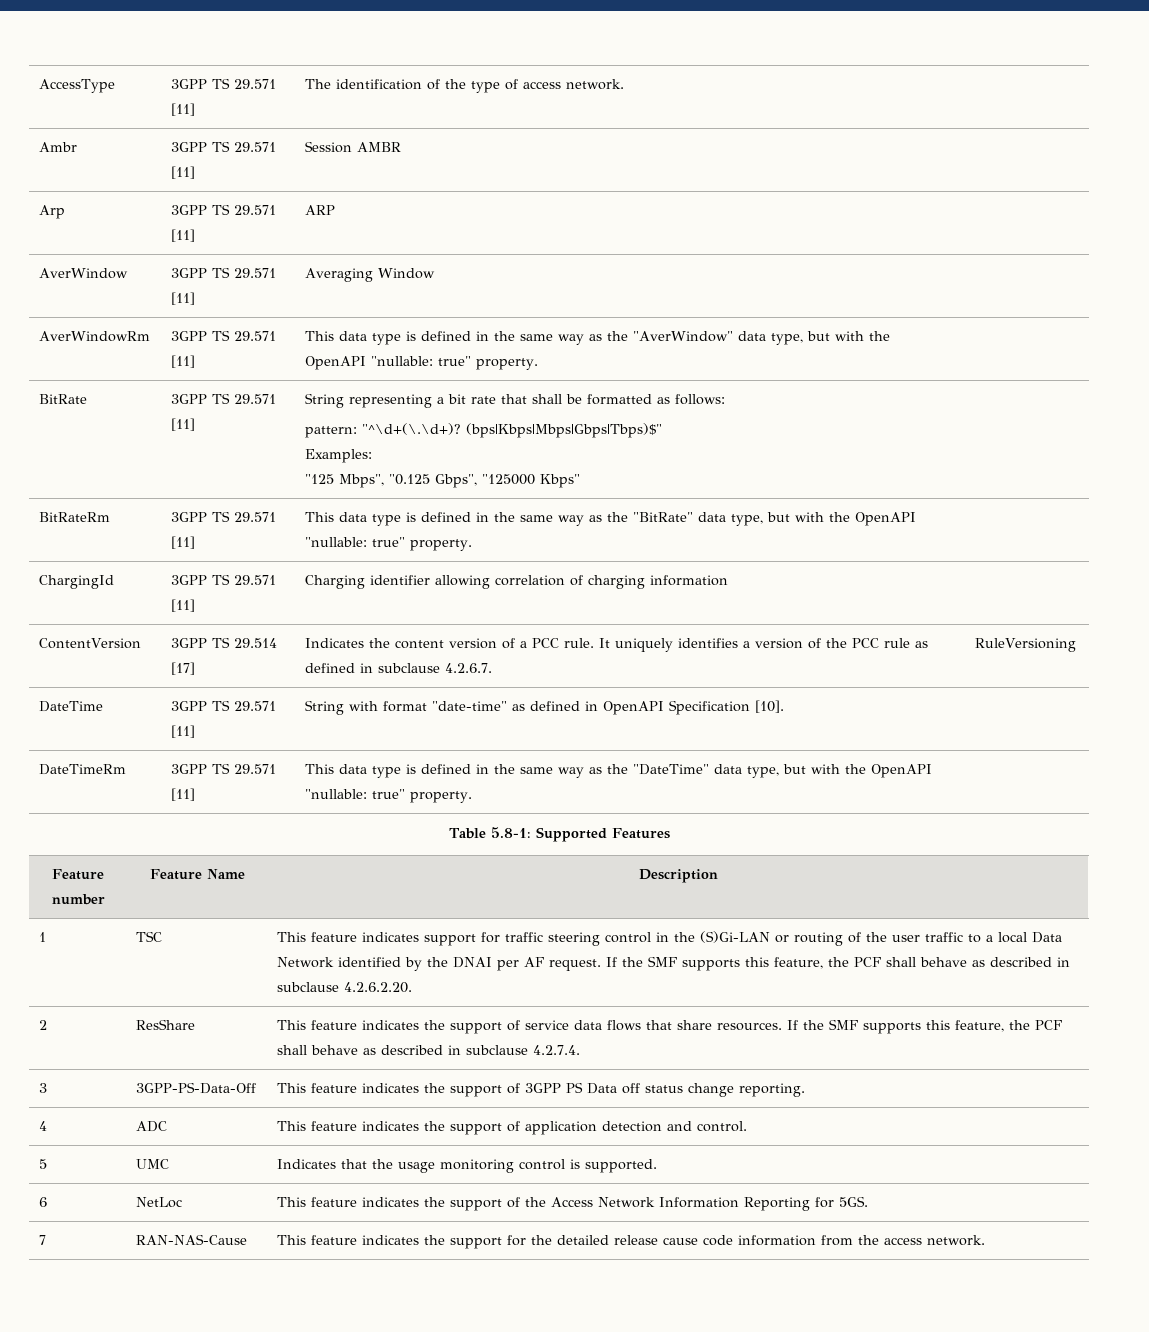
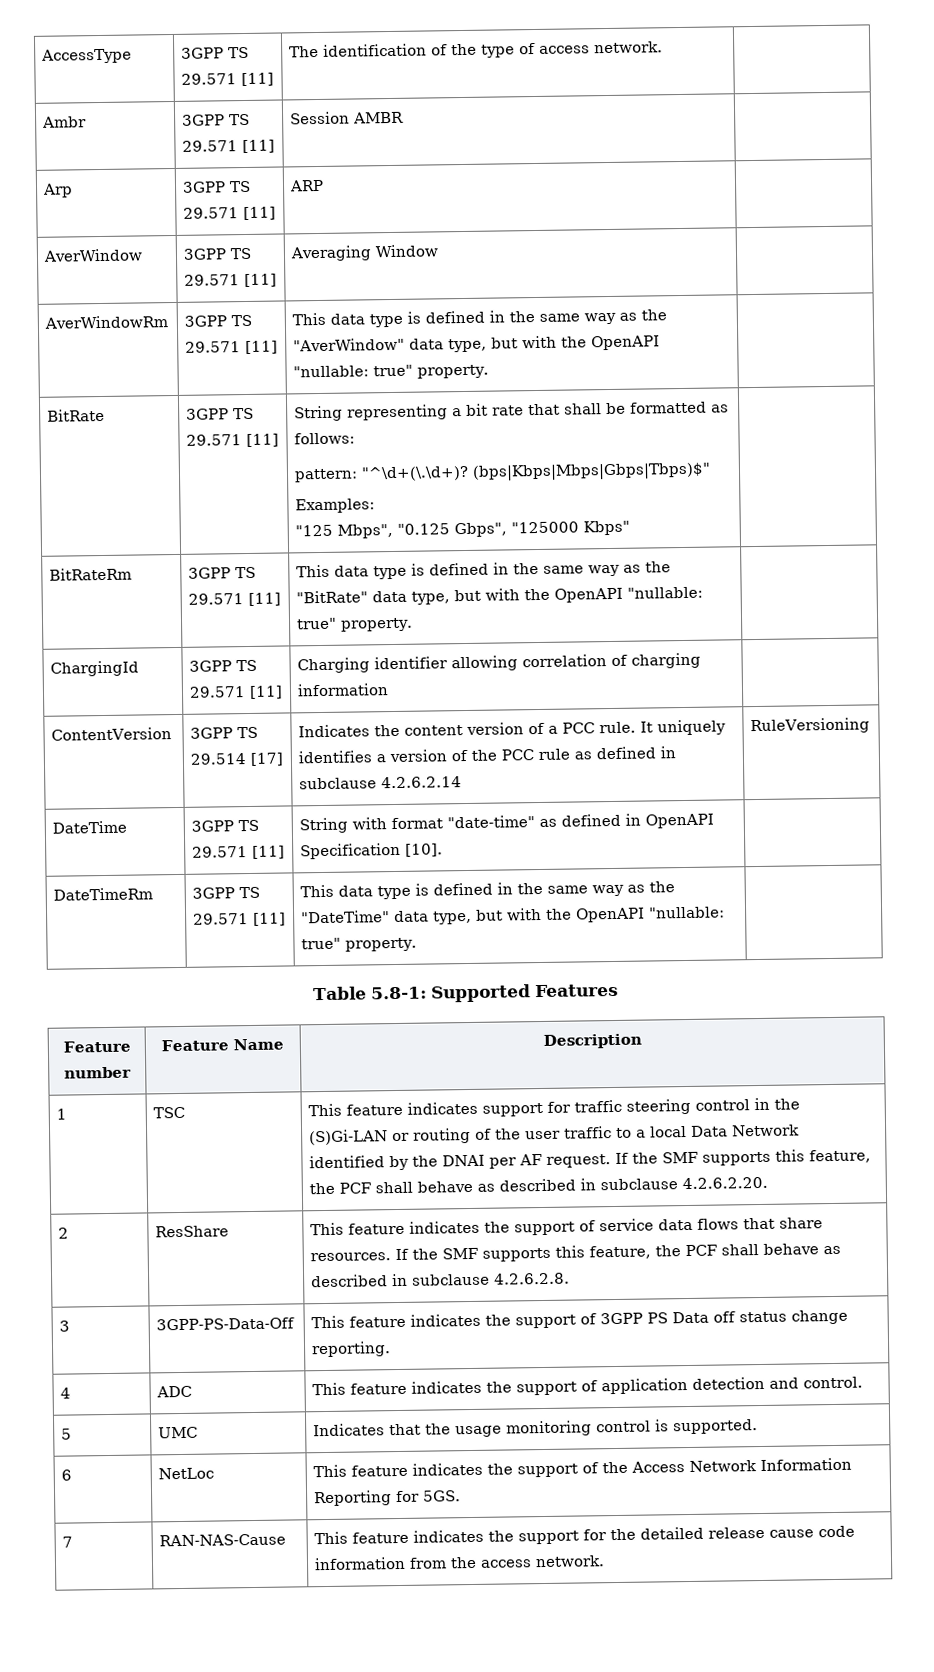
- ContentVersion | 3GPP TS 29.514 [17] | Indicates the content version of a PCC rule. It uniquely identifies a version of the PCC rule as defined in subclause 4.2.6.7. | RuleVersioning
+ ContentVersion | 3GPP TS 29.514 [17] | Indicates the content version of a PCC rule. It uniquely identifies a version of the PCC rule as defined in subclause 4.2.6.2.14 | RuleVersioning
- 2 | ResShare | This feature indicates the support of service data flows that share resources. If the SMF supports this feature, the PCF shall behave as described in subclause 4.2.7.4.
+ 2 | ResShare | This feature indicates the support of service data flows that share resources. If the SMF supports this feature, the PCF shall behave as described in subclause 4.2.6.2.8.

